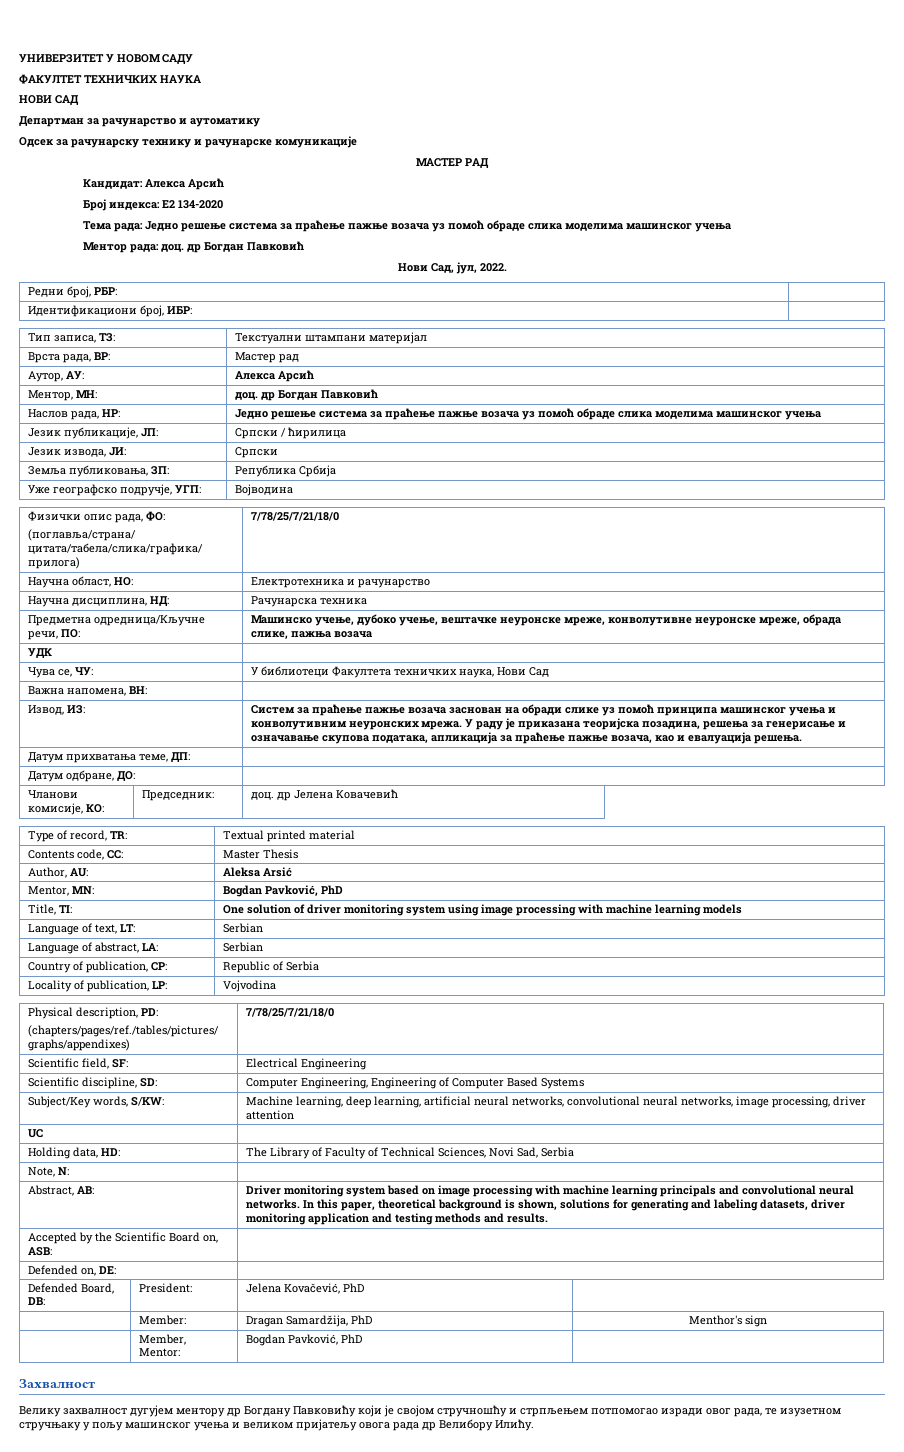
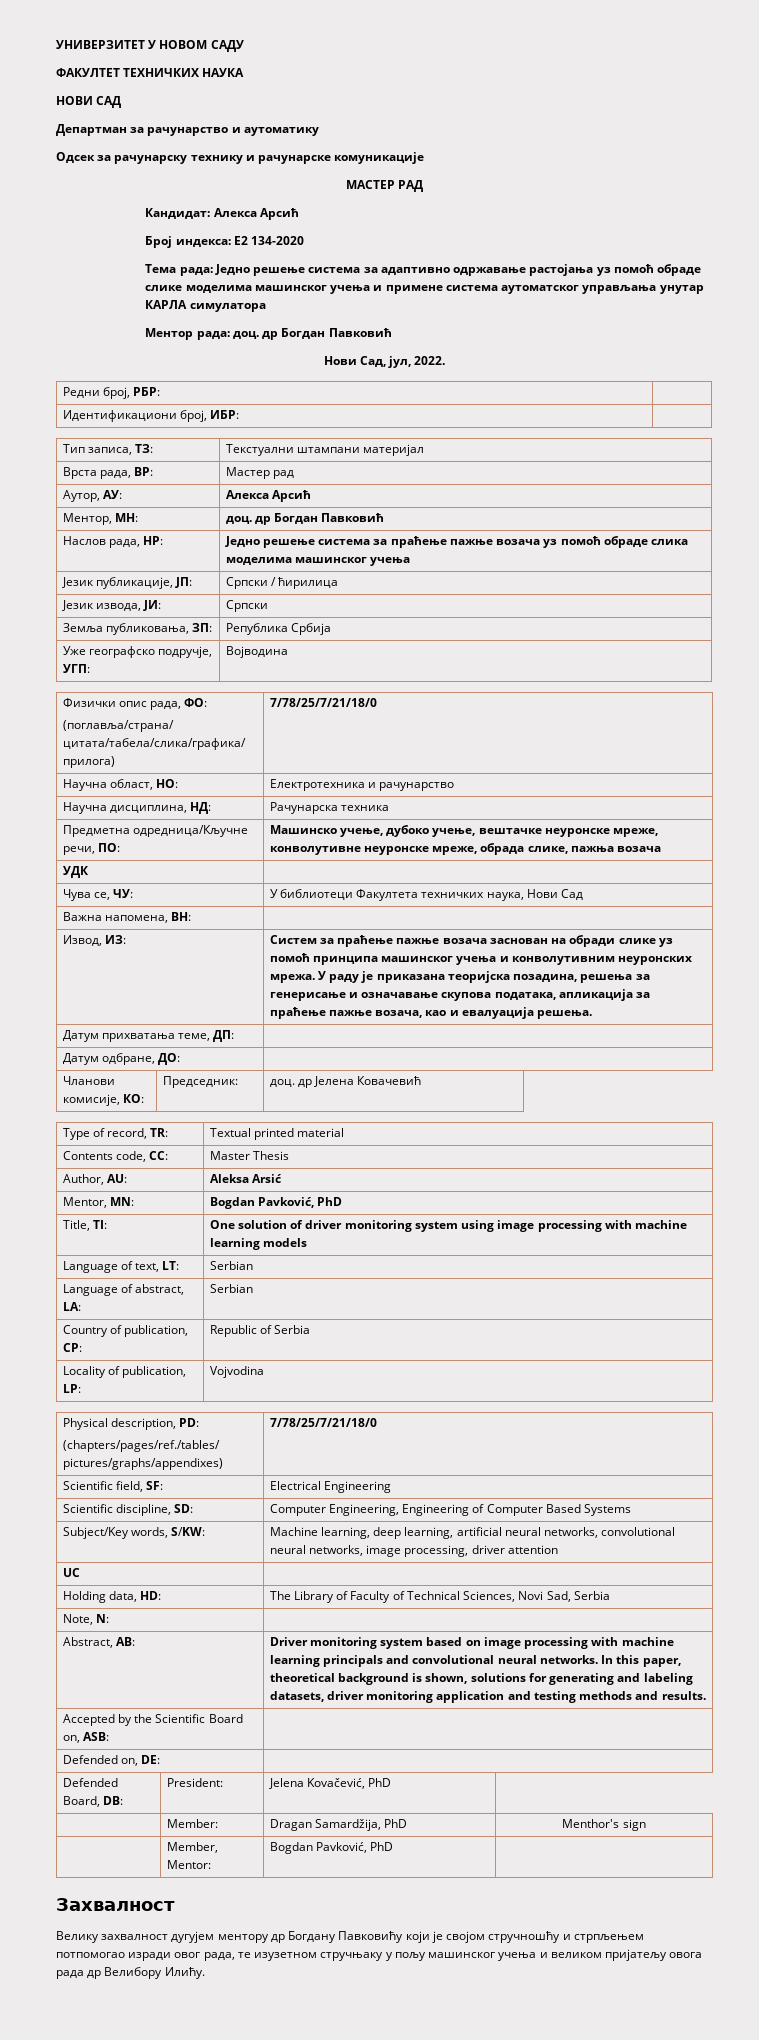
- Тема рада: Једно решење система за праћење пажње возача уз помоћ обраде слика моделима машинског учења
+ Тема рада: Једно решење система за адаптивно одржавање растојања уз помоћ обраде слике моделима машинског учења и примене система аутоматског управљања унутар КАРЛА симулатора

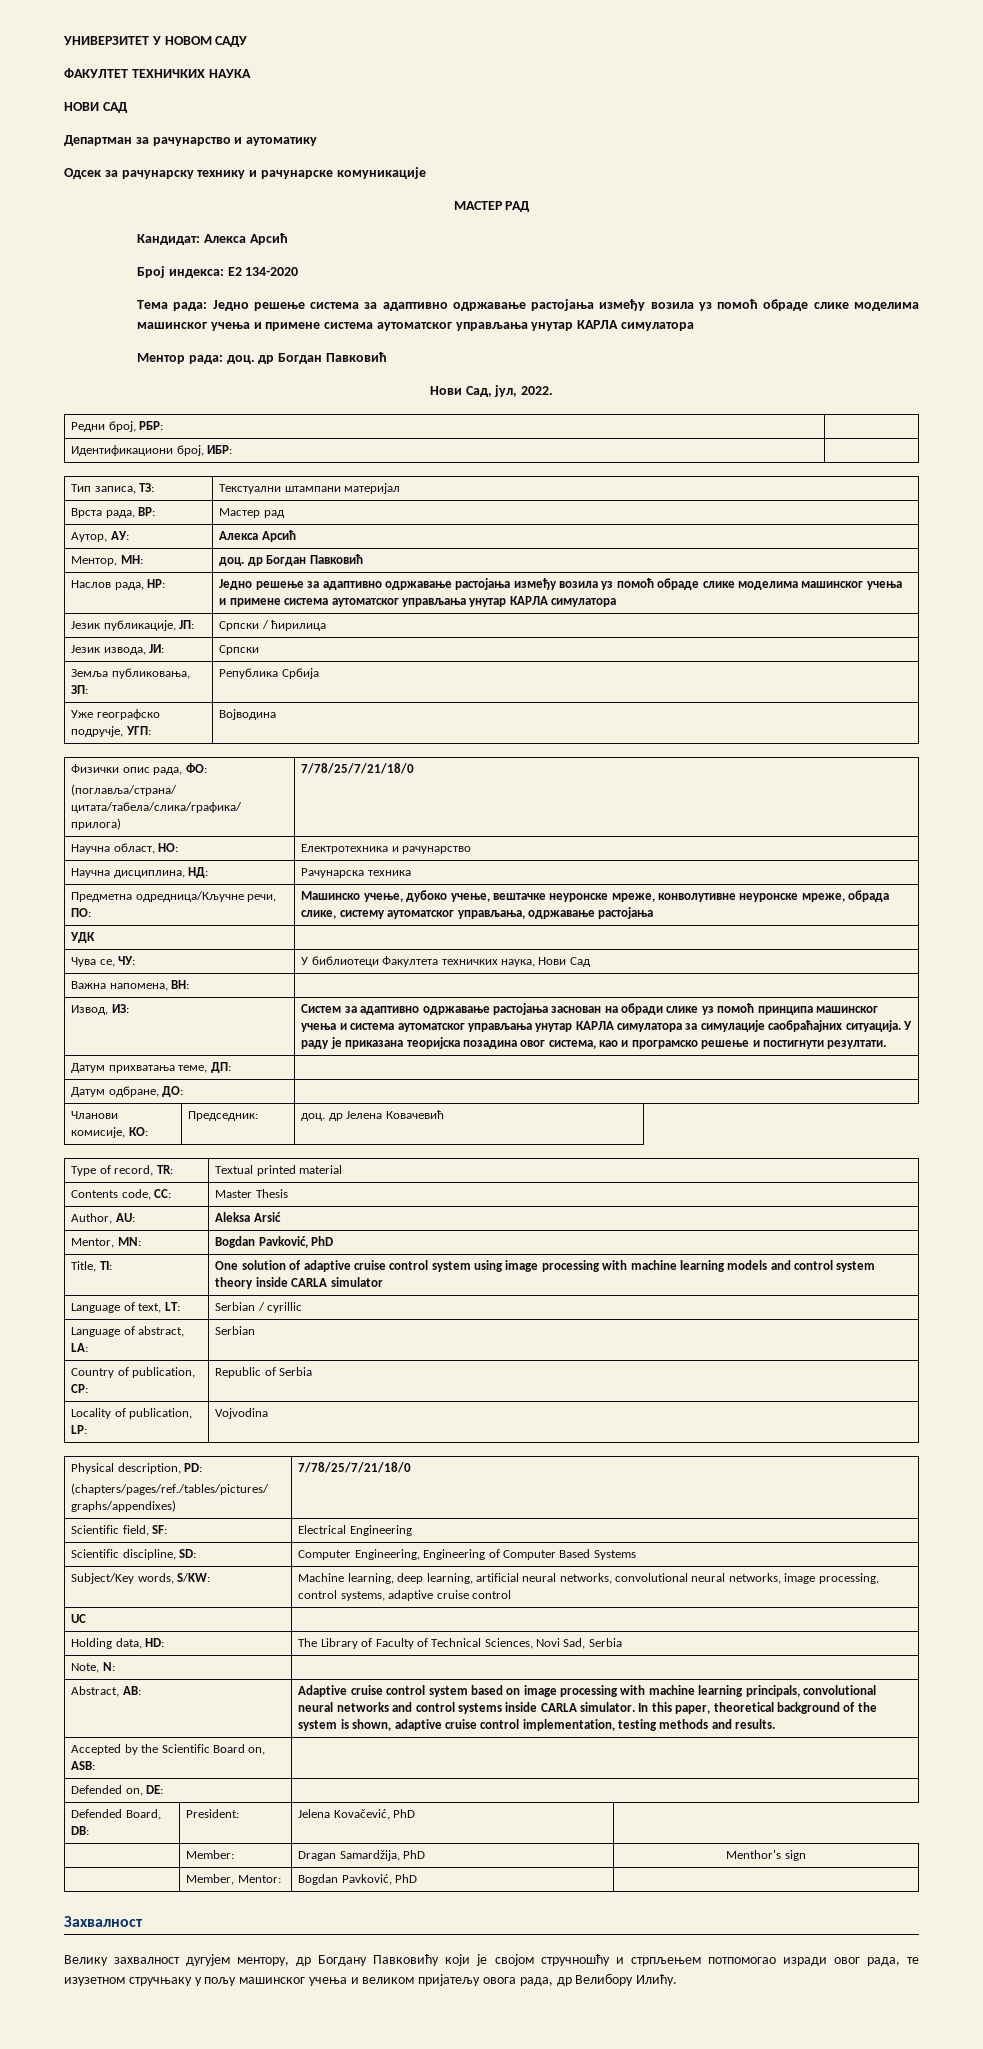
- Тема рада: Једно решење система за адаптивно одржавање растојања уз помоћ обраде слике моделима машинског учења и примене система аутоматског управљања унутар КАРЛА симулатора
+ Тема рада: Једно решење система за адаптивно одржавање растојања између возила уз помоћ обраде слике моделима машинског учења и примене система аутоматског управљања унутар КАРЛА симулатора
- Наслов рада, НР: | Једно решење система за праћење пажње возача уз помоћ обраде слика моделима машинског учења
+ Наслов рада, НР: | Једно решење за адаптивно одржавање растојања између возила уз помоћ обраде слике моделима машинског учења и примене система аутоматског управљања унутар КАРЛА симулатора
- Предметна одредница/Кључне речи, ПО: | Машинско учење, дубоко учење, вештачке неуронске мреже, конволутивне неуронске мреже, обрада слике, пажња возача
+ Предметна одредница/Кључне речи, ПО: | Машинско учење, дубоко учење, вештачке неуронске мреже, конволутивне неуронске мреже, обрада слике, систему аутоматског управљања, одржавање растојања
- Систем за праћење пажње возача заснован на обради слике уз помоћ принципа машинског учења и конволутивним неуронских мрежа.
+ Систем за адаптивно одржавање растојања заснован на обради слике уз помоћ принципа машинског учења и система аутоматског управљања унутар КАРЛА симулатора за симулације саобраћајних ситуација.
- У раду је приказана теоријска позадина, решења за генерисање и означавање скупова података, апликација за праћење пажње возача, као и евалуација решења.
+ У раду је приказана теоријска позадина овог система, као и програмско решење и постигнути резултати.
- Title, TI: | One solution of driver monitoring system using image processing with machine learning models
+ Title, TI: | One solution of adaptive cruise control system using image processing with machine learning models and control system theory inside CARLA simulator
- Language of text, LT: | Serbian
+ Language of text, LT: | Serbian / cyrillic
- Subject/Key words, S/KW: | Machine learning, deep learning, artificial neural networks, convolutional neural networks, image processing, driver attention
+ Subject/Key words, S/KW: | Machine learning, deep learning, artificial neural networks, convolutional neural networks, image processing, control systems, adaptive cruise control
- Driver monitoring system based on image processing with machine learning principals and convolutional neural networks.
+ Adaptive cruise control system based on image processing with machine learning principals, convolutional neural networks and control systems inside CARLA simulator.
- In this paper, theoretical background is shown, solutions for generating and labeling datasets, driver monitoring application and testing methods and results.
+ In this paper, theoretical background of the system is shown, adaptive cruise control implementation, testing methods and results.
- Велику захвалност дугујем ментору др Богдану Павковићу који је својом стручношћу и стрпљењем потпомогао изради овог рада, те изузетном стручњаку у пољу машинског учења и великом пријатељу овога рада др Велибору Илићу.
+ Велику захвалност дугујем ментору, др Богдану Павковићу који је својом стручношћу и стрпљењем потпомогао изради овог рада, те изузетном стручњаку у пољу машинског учења и великом пријатељу овога рада, др Велибору Илићу.

